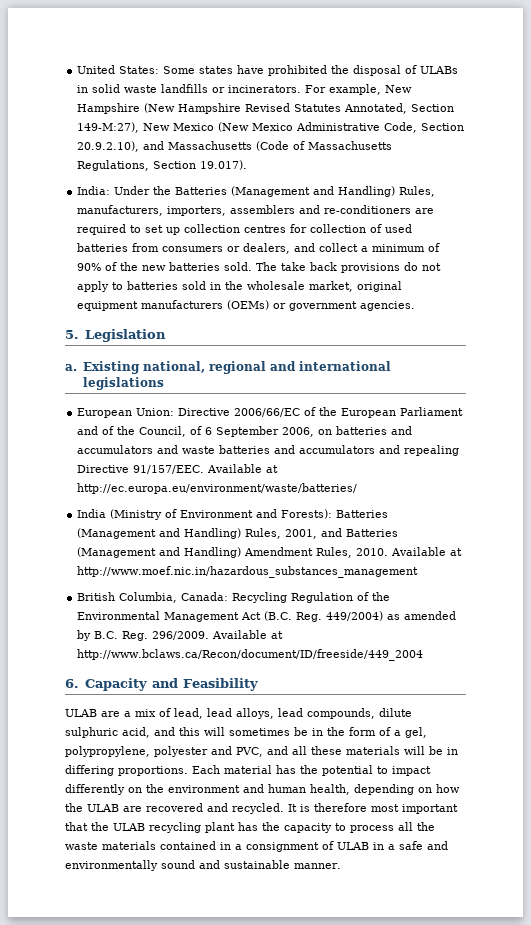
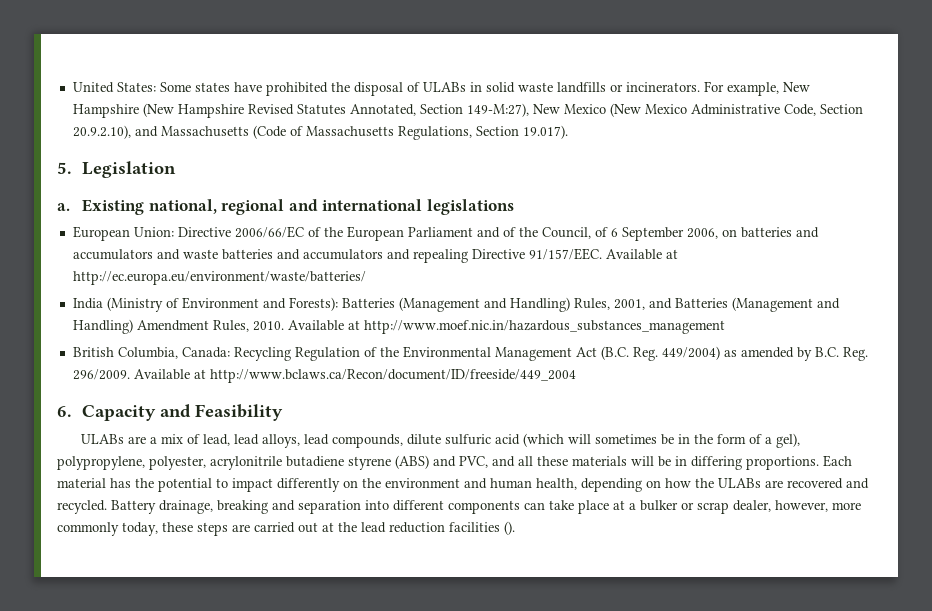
- India: Under the Batteries (Management and Handling) Rules, manufacturers, importers, assemblers and re-conditioners are required to set up collection centres for collection of used batteries from consumers or dealers, and collect a minimum of 90% of the new batteries sold. The take back provisions do not apply to batteries sold in the wholesale market, original equipment manufacturers (OEMs) or government agencies.
- ULAB are a mix of lead, lead alloys, lead compounds, dilute sulphuric acid, and this will sometimes be in the form of a gel, polypropylene, polyester and PVC, and all these materials will be in differing proportions.
+ ULABs are a mix of lead, lead alloys, lead compounds, dilute sulfuric acid (which will sometimes be in the form of a gel), polypropylene, polyester, acrylonitrile butadiene styrene (ABS) and PVC, and all these materials will be in differing proportions.
- Each material has the potential to impact differently on the environment and human health, depending on how the ULAB are recovered and recycled.
+ Each material has the potential to impact differently on the environment and human health, depending on how the ULABs are recovered and recycled.
- It is therefore most important that the ULAB recycling plant has the capacity to process all the waste materials contained in a consignment of ULAB in a safe and environmentally sound and sustainable manner.
+ Battery drainage, breaking and separation into different components can take place at a bulker or scrap dealer, however, more commonly today, these steps are carried out at the lead reduction facilities ().

